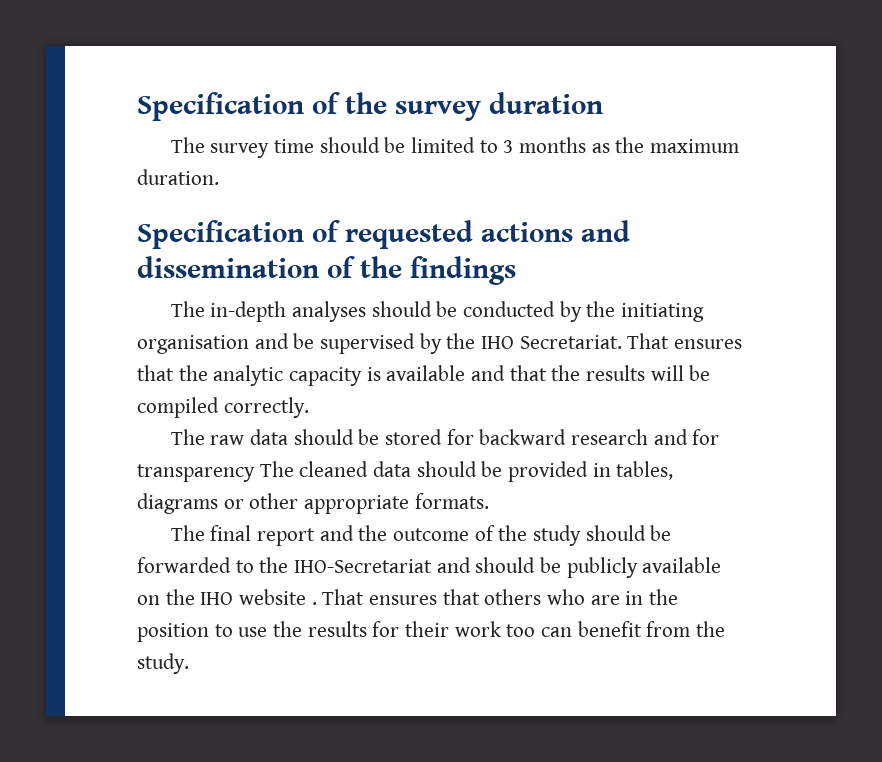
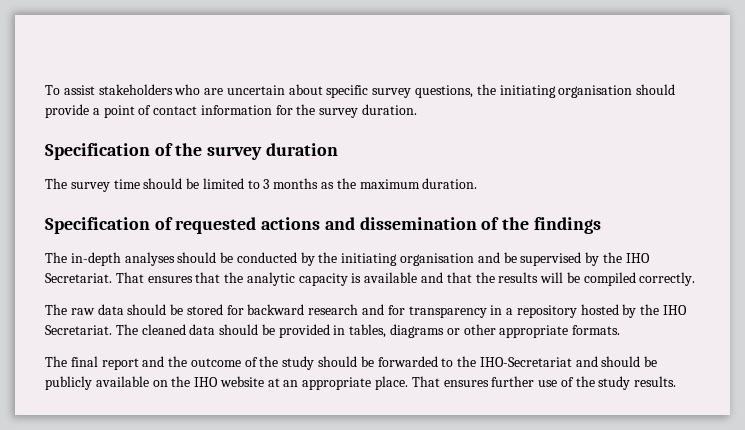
+ To assist stakeholders who are uncertain about specific survey questions, the initiating organisation should provide a point of contact information for the survey duration.
- The raw data should be stored for backward research and for transparency The cleaned data should be provided in tables, diagrams or other appropriate formats.
+ The raw data should be stored for backward research and for transparency in a repository hosted by the IHO Secretariat. The cleaned data should be provided in tables, diagrams or other appropriate formats.
- The final report and the outcome of the study should be forwarded to the IHO-Secretariat and should be publicly available on the IHO website . That ensures that others who are in the position to use the results for their work too can benefit from the study.
+ The final report and the outcome of the study should be forwarded to the IHO-Secretariat and should be publicly available on the IHO website at an appropriate place. That ensures further use of the study results.

